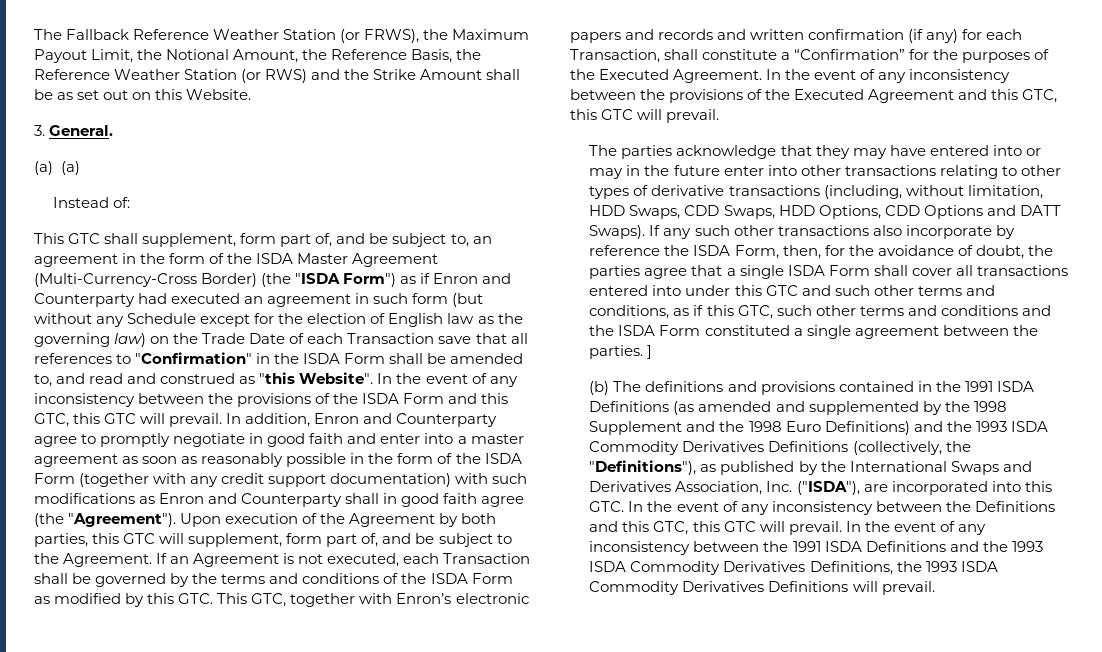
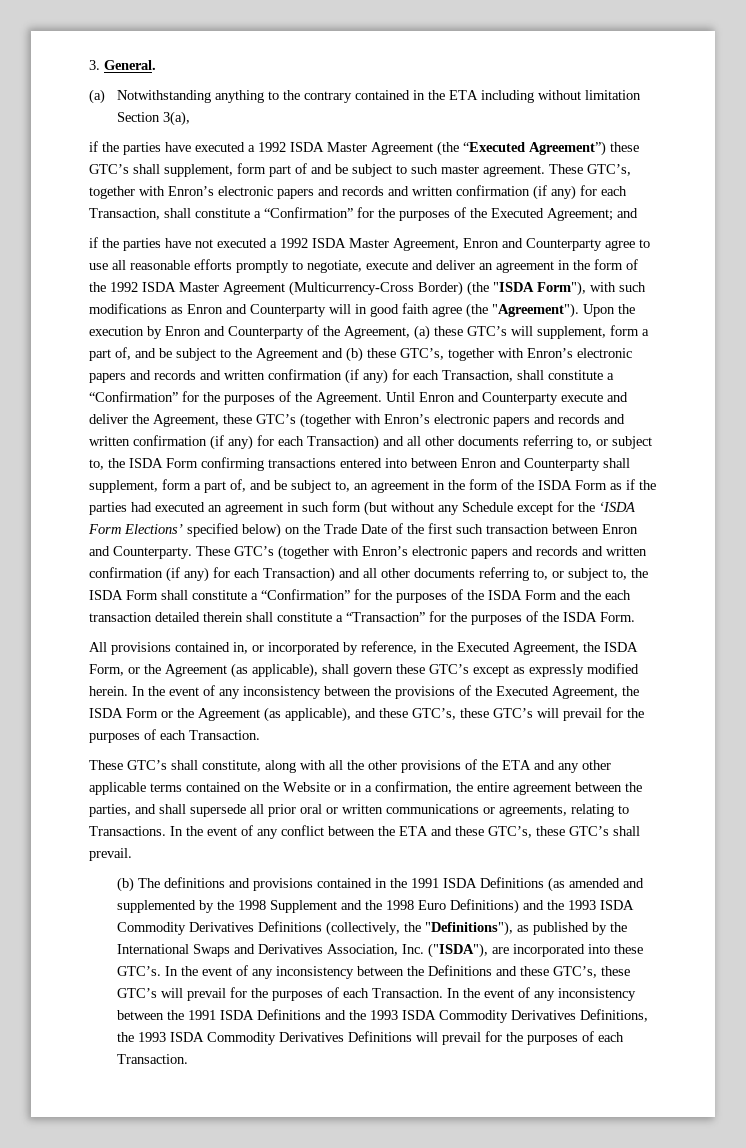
- The Fallback Reference Weather Station (or FRWS), the Maximum Payout Limit, the Notional Amount, the Reference Basis, the Reference Weather Station (or RWS) and the Strike Amount shall be as set out on this Website.
  3. General.
- (a) (a)
- Instead of:
- This GTC shall supplement, form part of, and be subject to, an agreement in the form of the ISDA Master Agreement (Multi-Currency-Cross Border) (the "ISDA Form") as if Enron and Counterparty had executed an agreement in such form (but without any Schedule except for the election of English law as the governing law) on the Trade Date of each Transaction save that all references to "Confirmation" in the ISDA Form shall be amended to, and read and construed as "this Website". In the event of any inconsistency between the provisions of the ISDA Form and this GTC, this GTC will prevail. In addition, Enron and Counterparty agree to promptly negotiate in good faith and enter into a master agreement as soon as reasonably possible in the form of the ISDA Form (together with any credit support documentation) with such modifications as Enron and Counterparty shall in good faith agree (the "Agreement"). Upon execution of the Agreement by both parties, this GTC will supplement, form part of, and be subject to the Agreement. If an Agreement is not executed, each Transaction shall be governed by the terms and conditions of the ISDA Form as modified by this GTC. This GTC, together with Enron’s electronic papers and records and written confirmation (if any) for each Transaction, shall constitute a “Confirmation” for the purposes of the Executed Agreement.
+ (a) Notwithstanding anything to the contrary contained in the ETA including without limitation Section 3(a),
+ if the parties have executed a 1992 ISDA Master Agreement (the “Executed Agreement”) these GTC’s shall supplement, form part of and be subject to such master agreement. These GTC’s, together with Enron’s electronic papers and records and written confirmation (if any) for each Transaction, shall constitute a “Confirmation” for the purposes of the Executed Agreement; and
+ if the parties have not executed a 1992 ISDA Master Agreement, Enron and Counterparty agree to use all reasonable efforts promptly to negotiate, execute and deliver an agreement in the form of the 1992 ISDA Master Agreement (Multicurrency-Cross Border) (the "ISDA Form"), with such modifications as Enron and Counterparty will in good faith agree (the "Agreement"). Upon the execution by Enron and Counterparty of the Agreement, (a) these GTC’s will supplement, form a part of, and be subject to the Agreement and (b) these GTC’s, together with Enron’s electronic papers and records and written confirmation (if any) for each Transaction, shall constitute a “Confirmation” for the purposes of the Agreement. Until Enron and Counterparty execute and deliver the Agreement, these GTC’s (together with Enron’s electronic papers and records and written confirmation (if any) for each Transaction) and all other documents referring to, or subject to, the ISDA Form confirming transactions entered into between Enron and Counterparty shall supplement, form a part of, and be subject to, an agreement in the form of the ISDA Form as if the parties had executed an agreement in such form (but without any Schedule except for the ‘ISDA Form Elections’ specified below) on the Trade Date of the first such transaction between Enron and Counterparty. These GTC’s (together with Enron’s electronic papers and records and written confirmation (if any) for each Transaction) and all other documents referring to, or subject to, the ISDA Form shall constitute a “Confirmation” for the purposes of the ISDA Form and the each transaction detailed therein shall constitute a “Transaction” for the purposes of the ISDA Form.
+ All provisions contained in, or incorporated by reference, in the Executed Agreement, the ISDA Form, or the Agreement (as applicable), shall govern these GTC’s except as expressly modified herein.
- In the event of any inconsistency between the provisions of the Executed Agreement and this GTC, this GTC will prevail.
- The parties acknowledge that they may have entered into or may in the future enter into other transactions relating to other types of derivative transactions (including, without limitation, HDD Swaps, CDD Swaps, HDD Options, CDD Options and DATT Swaps). If any such other transactions also incorporate by reference the ISDA Form, then, for the avoidance of doubt, the parties agree that a single ISDA Form shall cover all transactions entered into under this GTC and such other terms and conditions, as if this GTC, such other terms and conditions and the ISDA Form constituted a single agreement between the parties. ]
+ In the event of any inconsistency between the provisions of the Executed Agreement, the ISDA Form or the Agreement (as applicable), and these GTC’s, these GTC’s will prevail for the purposes of each Transaction.
+ These GTC’s shall constitute, along with all the other provisions of the ETA and any other applicable terms contained on the Website or in a confirmation, the entire agreement between the parties, and shall supersede all prior oral or written communications or agreements, relating to Transactions. In the event of any conflict between the ETA and these GTC’s, these GTC’s shall prevail.
- (b) The definitions and provisions contained in the 1991 ISDA Definitions (as amended and supplemented by the 1998 Supplement and the 1998 Euro Definitions) and the 1993 ISDA Commodity Derivatives Definitions (collectively, the "Definitions"), as published by the International Swaps and Derivatives Association, Inc. ("ISDA"), are incorporated into this GTC. In the event of any inconsistency between the Definitions and this GTC, this GTC will prevail.
+ (b) The definitions and provisions contained in the 1991 ISDA Definitions (as amended and supplemented by the 1998 Supplement and the 1998 Euro Definitions) and the 1993 ISDA Commodity Derivatives Definitions (collectively, the "Definitions"), as published by the International Swaps and Derivatives Association, Inc. ("ISDA"), are incorporated into these GTC’s. In the event of any inconsistency between the Definitions and these GTC’s, these GTC’s will prevail for the purposes of each Transaction.
- In the event of any inconsistency between the 1991 ISDA Definitions and the 1993 ISDA Commodity Derivatives Definitions, the 1993 ISDA Commodity Derivatives Definitions will prevail.
+ In the event of any inconsistency between the 1991 ISDA Definitions and the 1993 ISDA Commodity Derivatives Definitions, the 1993 ISDA Commodity Derivatives Definitions will prevail for the purposes of each Transaction.

